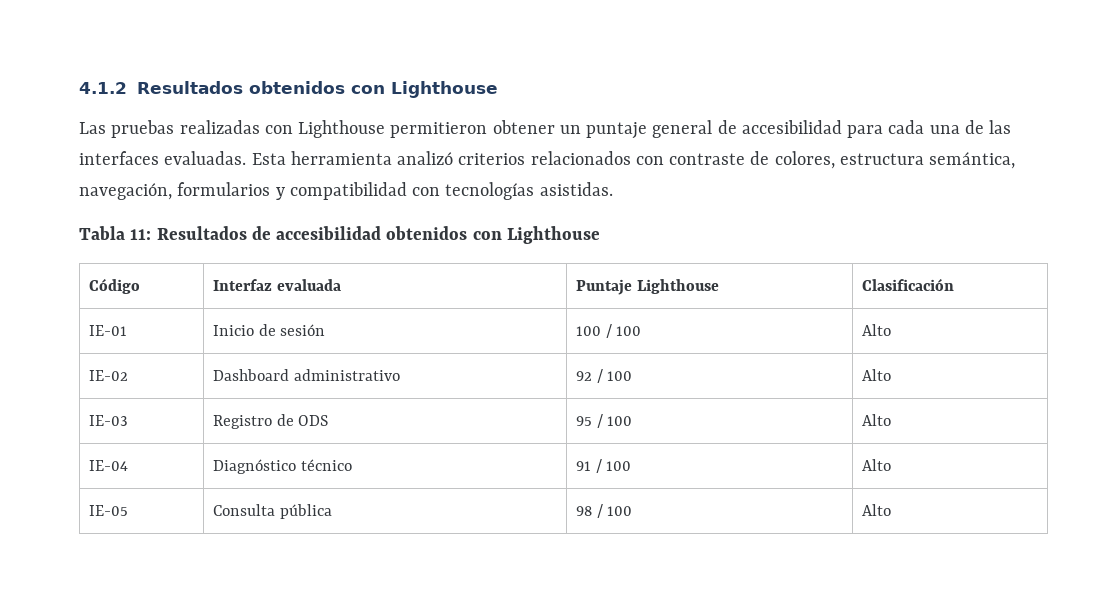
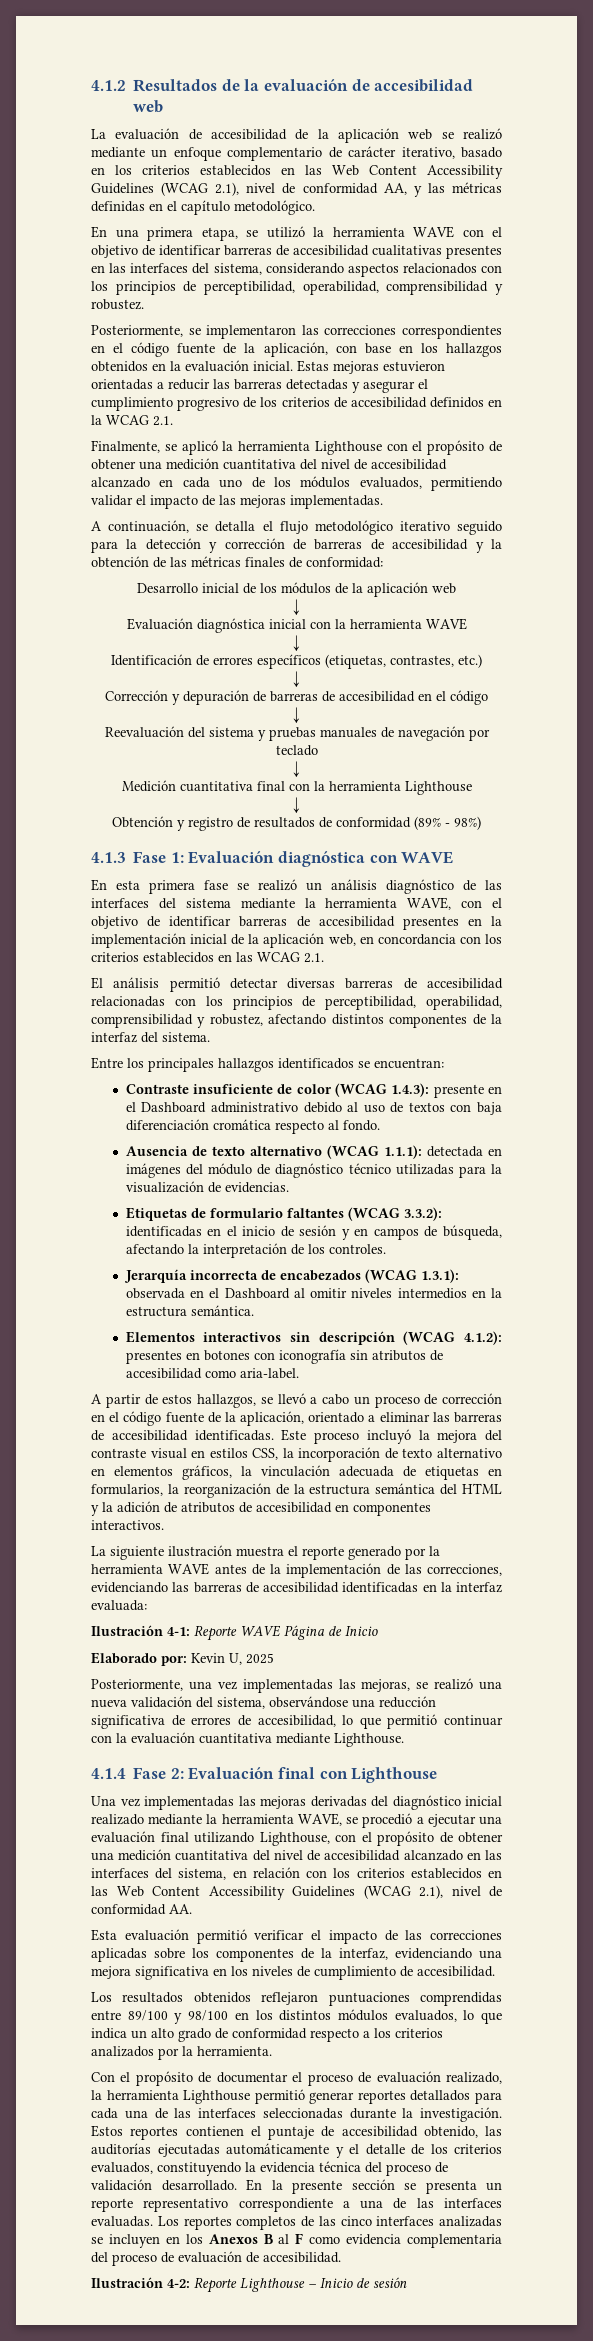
- 4.1.2 Resultados obtenidos con Lighthouse
- Las pruebas realizadas con Lighthouse permitieron obtener un puntaje general de accesibilidad para cada una de las interfaces evaluadas. Esta herramienta analizó criterios relacionados con contraste de colores, estructura semántica, navegación, formularios y compatibilidad con tecnologías asistidas.
- Tabla 11: Resultados de accesibilidad obtenidos con Lighthouse
- Código | Interfaz evaluada | Puntaje Lighthouse | Clasificación
- IE-01 | Inicio de sesión | 100 / 100 | Alto
- IE-02 | Dashboard administrativo | 92 / 100 | Alto
- IE-03 | Registro de ODS | 95 / 100 | Alto
- IE-04 | Diagnóstico técnico | 91 / 100 | Alto
- IE-05 | Consulta pública | 98 / 100 | Alto
+ 4.1.2 Resultados de la evaluación de accesibilidad web
+ La evaluación de accesibilidad de la aplicación web se realizó mediante un enfoque complementario de carácter iterativo, basado en los criterios establecidos en las Web Content Accessibility Guidelines (WCAG 2.1), nivel de conformidad AA, y las métricas definidas en el capítulo metodológico.
+ En una primera etapa, se utilizó la herramienta WAVE con el objetivo de identificar barreras de accesibilidad cualitativas presentes en las interfaces del sistema, considerando aspectos relacionados con los principios de perceptibilidad, operabilidad, comprensibilidad y robustez.
+ Posteriormente, se implementaron las correcciones correspondientes en el código fuente de la aplicación, con base en los hallazgos obtenidos en la evaluación inicial. Estas mejoras estuvieron orientadas a reducir las barreras detectadas y asegurar el cumplimiento progresivo de los criterios de accesibilidad definidos en la WCAG 2.1.
+ Finalmente, se aplicó la herramienta Lighthouse con el propósito de obtener una medición cuantitativa del nivel de accesibilidad alcanzado en cada uno de los módulos evaluados, permitiendo validar el impacto de las mejoras implementadas.
+ A continuación, se detalla el flujo metodológico iterativo seguido para la detección y corrección de barreras de accesibilidad y la obtención de las métricas finales de conformidad:
+ Desarrollo inicial de los módulos de la aplicación web
+ ↓
+ Evaluación diagnóstica inicial con la herramienta WAVE
+ ↓
+ Identificación de errores específicos (etiquetas, contrastes, etc.)
+ ↓
+ Corrección y depuración de barreras de accesibilidad en el código
+ ↓
+ Reevaluación del sistema y pruebas manuales de navegación por teclado
+ ↓
+ Medición cuantitativa final con la herramienta Lighthouse
+ ↓
+ Obtención y registro de resultados de conformidad (89% - 98%)
+ 4.1.3 Fase 1: Evaluación diagnóstica con WAVE
+ En esta primera fase se realizó un análisis diagnóstico de las interfaces del sistema mediante la herramienta WAVE, con el objetivo de identificar barreras de accesibilidad presentes en la implementación inicial de la aplicación web, en concordancia con los criterios establecidos en las WCAG 2.1.
+ El análisis permitió detectar diversas barreras de accesibilidad relacionadas con los principios de perceptibilidad, operabilidad, comprensibilidad y robustez, afectando distintos componentes de la interfaz del sistema.
+ Entre los principales hallazgos identificados se encuentran:
+ Contraste insuficiente de color (WCAG 1.4.3): presente en el Dashboard administrativo debido al uso de textos con baja diferenciación cromática respecto al fondo.
+ Ausencia de texto alternativo (WCAG 1.1.1): detectada en imágenes del módulo de diagnóstico técnico utilizadas para la visualización de evidencias.
+ Etiquetas de formulario faltantes (WCAG 3.3.2): identificadas en el inicio de sesión y en campos de búsqueda, afectando la interpretación de los controles.
+ Jerarquía incorrecta de encabezados (WCAG 1.3.1): observada en el Dashboard al omitir niveles intermedios en la estructura semántica.
+ Elementos interactivos sin descripción (WCAG 4.1.2): presentes en botones con iconografía sin atributos de accesibilidad como aria-label.
+ A partir de estos hallazgos, se llevó a cabo un proceso de corrección en el código fuente de la aplicación, orientado a eliminar las barreras de accesibilidad identificadas. Este proceso incluyó la mejora del contraste visual en estilos CSS, la incorporación de texto alternativo en elementos gráficos, la vinculación adecuada de etiquetas en formularios, la reorganización de la estructura semántica del HTML y la adición de atributos de accesibilidad en componentes interactivos.
+ La siguiente ilustración muestra el reporte generado por la herramienta WAVE antes de la implementación de las correcciones, evidenciando las barreras de accesibilidad identificadas en la interfaz evaluada:
+ Ilustración 4-1: Reporte WAVE Página de Inicio
+ Elaborado por: Kevin U, 2025
+ Posteriormente, una vez implementadas las mejoras, se realizó una nueva validación del sistema, observándose una reducción significativa de errores de accesibilidad, lo que permitió continuar con la evaluación cuantitativa mediante Lighthouse.
+ 4.1.4 Fase 2: Evaluación final con Lighthouse
+ Una vez implementadas las mejoras derivadas del diagnóstico inicial realizado mediante la herramienta WAVE, se procedió a ejecutar una evaluación final utilizando Lighthouse, con el propósito de obtener una medición cuantitativa del nivel de accesibilidad alcanzado en las interfaces del sistema, en relación con los criterios establecidos en las Web Content Accessibility Guidelines (WCAG 2.1), nivel de conformidad AA.
+ Esta evaluación permitió verificar el impacto de las correcciones aplicadas sobre los componentes de la interfaz, evidenciando una mejora significativa en los niveles de cumplimiento de accesibilidad.
+ Los resultados obtenidos reflejaron puntuaciones comprendidas entre 89/100 y 98/100 en los distintos módulos evaluados, lo que indica un alto grado de conformidad respecto a los criterios analizados por la herramienta.
+ Con el propósito de documentar el proceso de evaluación realizado, la herramienta Lighthouse permitió generar reportes detallados para cada una de las interfaces seleccionadas durante la investigación. Estos reportes contienen el puntaje de accesibilidad obtenido, las auditorías ejecutadas automáticamente y el detalle de los criterios evaluados, constituyendo la evidencia técnica del proceso de validación desarrollado. En la presente sección se presenta un reporte representativo correspondiente a una de las interfaces evaluadas. Los reportes completos de las cinco interfaces analizadas se incluyen en los Anexos B al F como evidencia complementaria del proceso de evaluación de accesibilidad.
+ Ilustración 4-2: Reporte Lighthouse – Inicio de sesión

